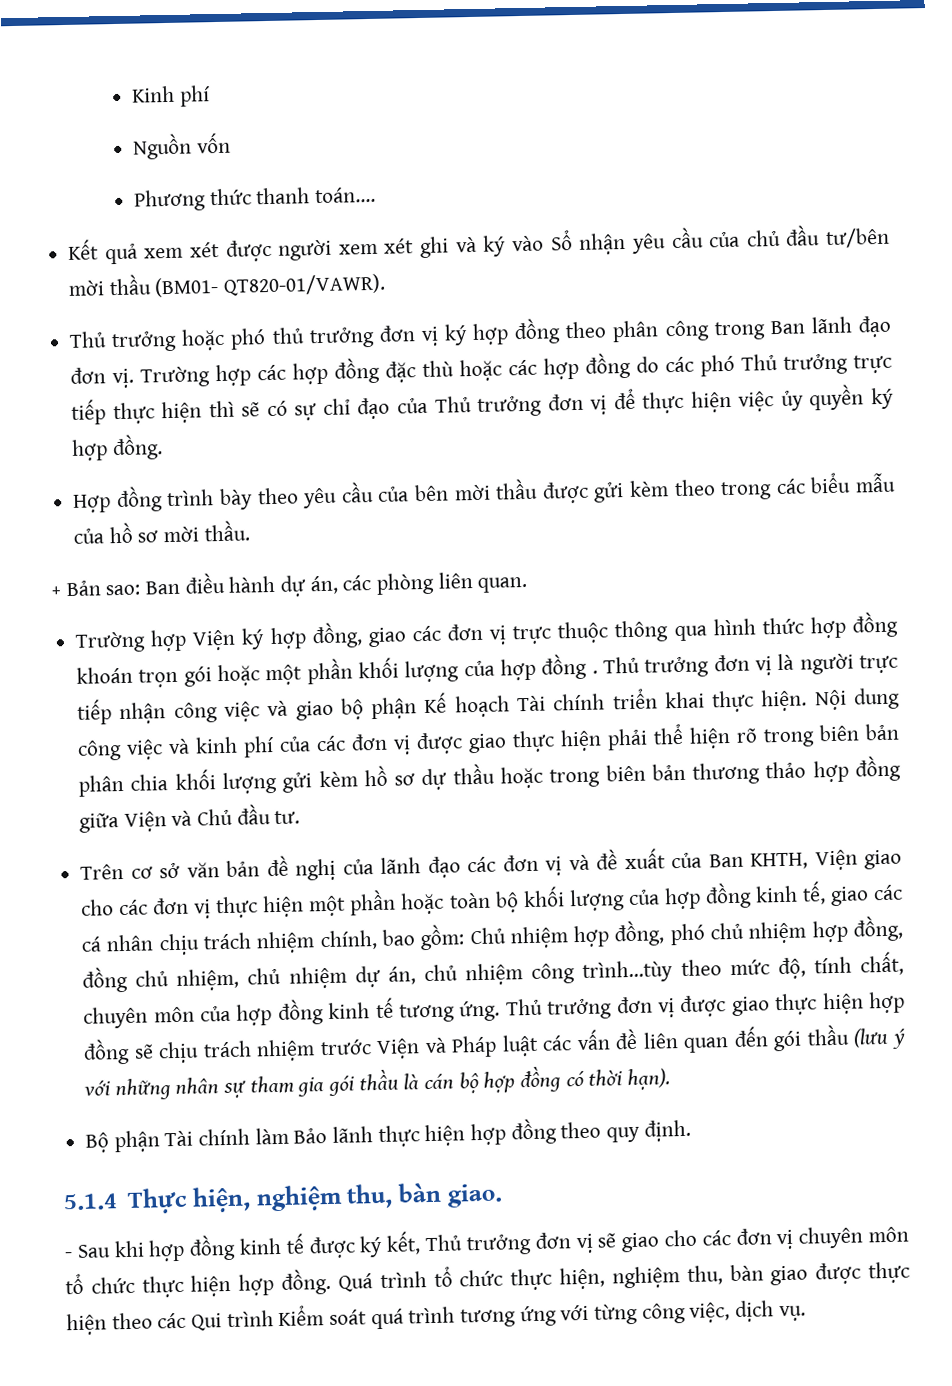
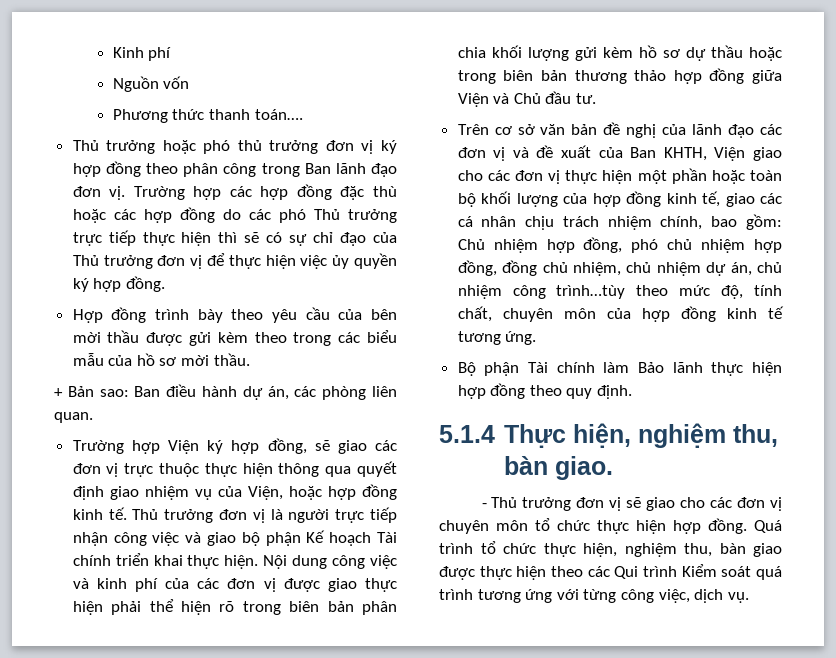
- Kết quả xem xét được người xem xét ghi và ký vào Sổ nhận yêu cầu của chủ đầu tư/bên mời thầu (BM01- QT820-01/VAWR).
- Trường hợp Viện ký hợp đồng, giao các đơn vị trực thuộc thông qua hình thức hợp đồng khoán trọn gói hoặc một phần khối lượng của hợp đồng .
+ Trường hợp Viện ký hợp đồng, sẽ giao các đơn vị trực thuộc thực hiện thông qua quyết định giao nhiệm vụ của Viện, hoặc hợp đồng kinh tế.
- Thủ trưởng đơn vị được giao thực hiện hợp đồng sẽ chịu trách nhiệm trước Viện và Pháp luật các vấn đề liên quan đến gói thầu (lưu ý với những nhân sự tham gia gói thầu là cán bộ hợp đồng có thời hạn).
- - Sau khi hợp đồng kinh tế được ký kết, Thủ trưởng đơn vị sẽ giao cho các đơn vị chuyên môn tổ chức thực hiện hợp đồng.
+ - Thủ trưởng đơn vị sẽ giao cho các đơn vị chuyên môn tổ chức thực hiện hợp đồng.

